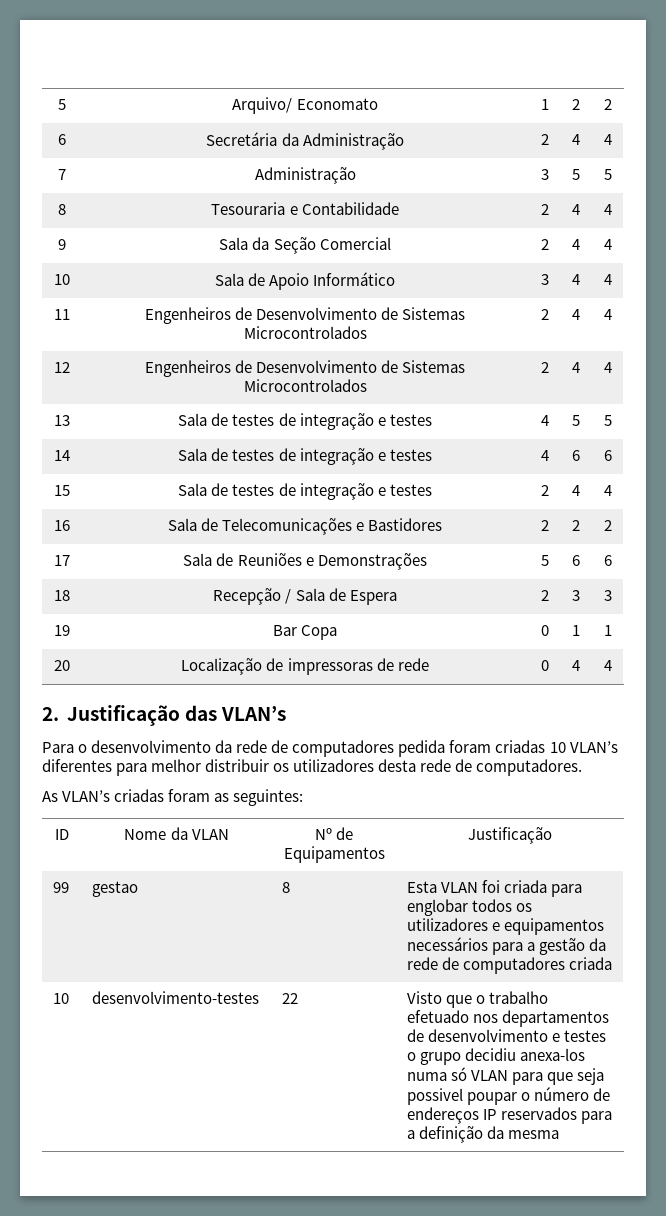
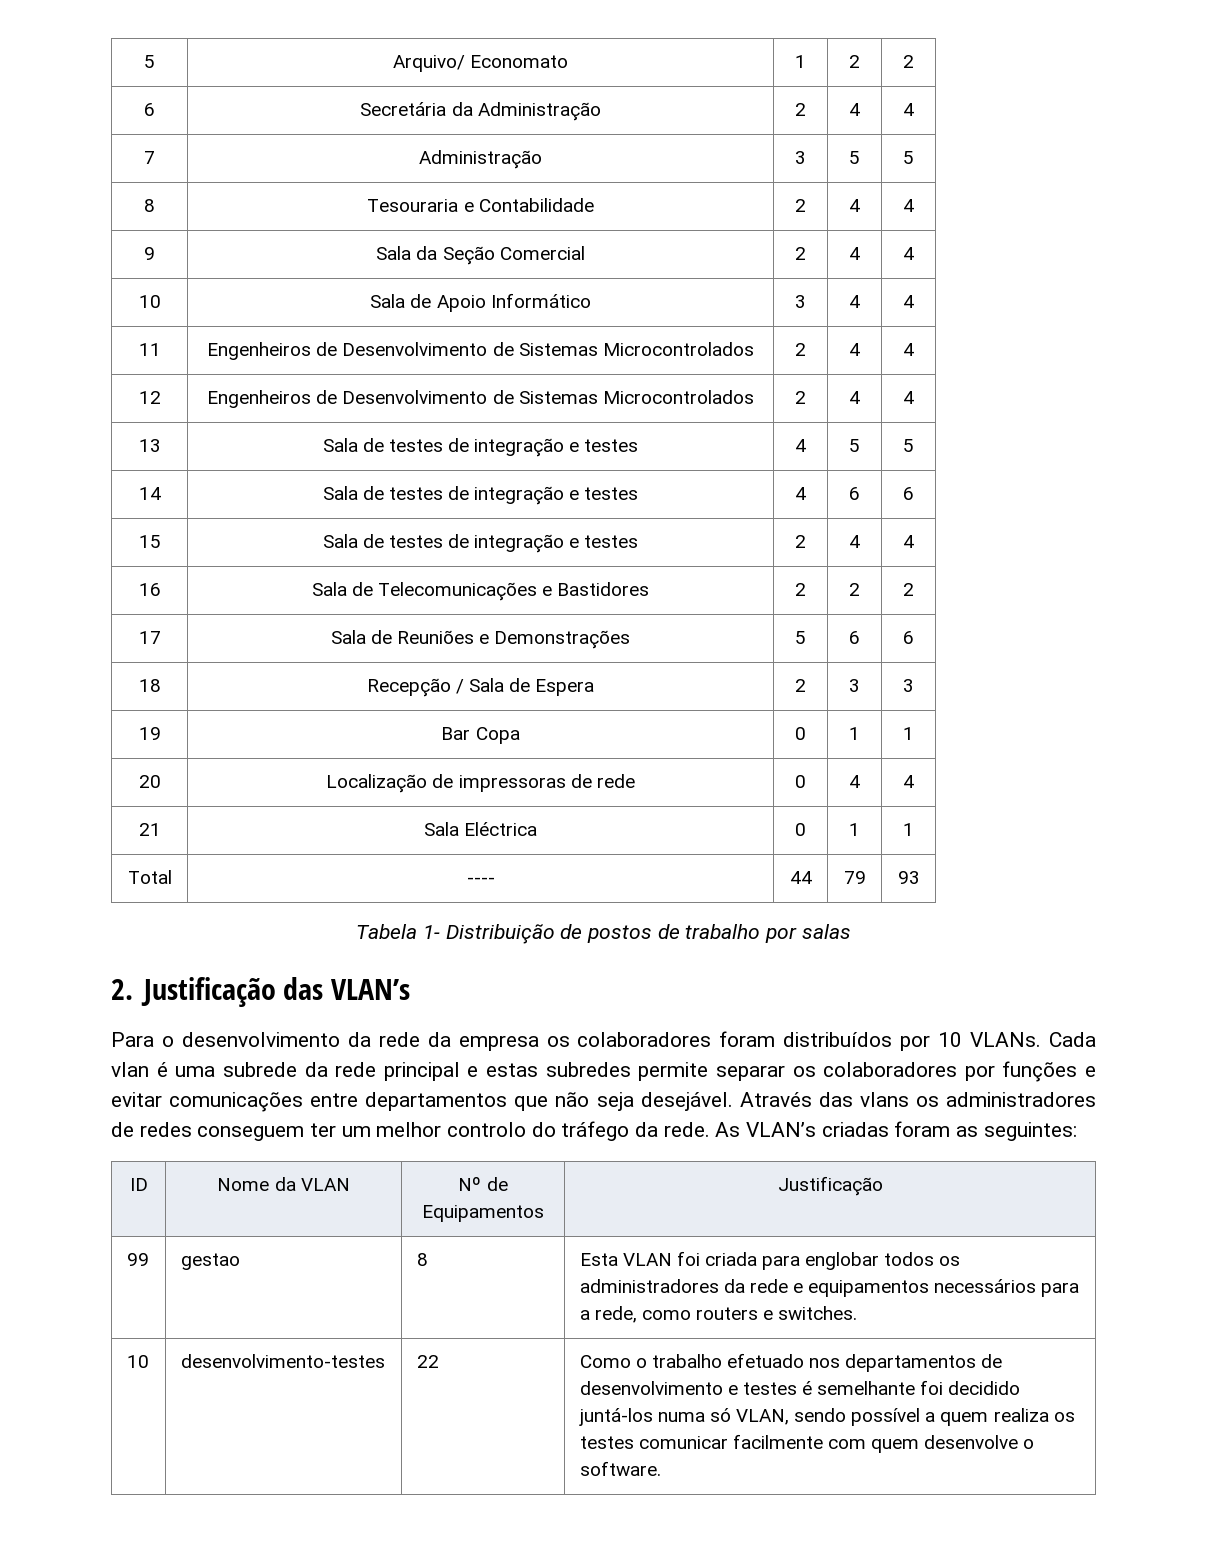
+ 21 | Sala Eléctrica | 0 | 1 | 1
+ Total | ---- | 44 | 79 | 93
+ Tabela 1- Distribuição de postos de trabalho por salas
- Para o desenvolvimento da rede de computadores pedida foram criadas 10 VLAN’s diferentes para melhor distribuir os utilizadores desta rede de computadores.
- As VLAN’s criadas foram as seguintes:
+ Para o desenvolvimento da rede da empresa os colaboradores foram distribuídos por 10 VLANs. Cada vlan é uma subrede da rede principal e estas subredes permite separar os colaboradores por funções e evitar comunicações entre departamentos que não seja desejável. Através das vlans os administradores de redes conseguem ter um melhor controlo do tráfego da rede. As VLAN’s criadas foram as seguintes:
- 99 | gestao | 8 | Esta VLAN foi criada para englobar todos os utilizadores e equipamentos necessários para a gestão da rede de computadores criada
+ 99 | gestao | 8 | Esta VLAN foi criada para englobar todos os administradores da rede e equipamentos necessários para a rede, como routers e switches.
- 10 | desenvolvimento-testes | 22 | Visto que o trabalho efetuado nos departamentos de desenvolvimento e testes o grupo decidiu anexa-los numa só VLAN para que seja possivel poupar o número de endereços IP reservados para a definição da mesma
+ 10 | desenvolvimento-testes | 22 | Como o trabalho efetuado nos departamentos de desenvolvimento e testes é semelhante foi decidido juntá-los numa só VLAN, sendo possível a quem realiza os testes comunicar facilmente com quem desenvolve o software.

